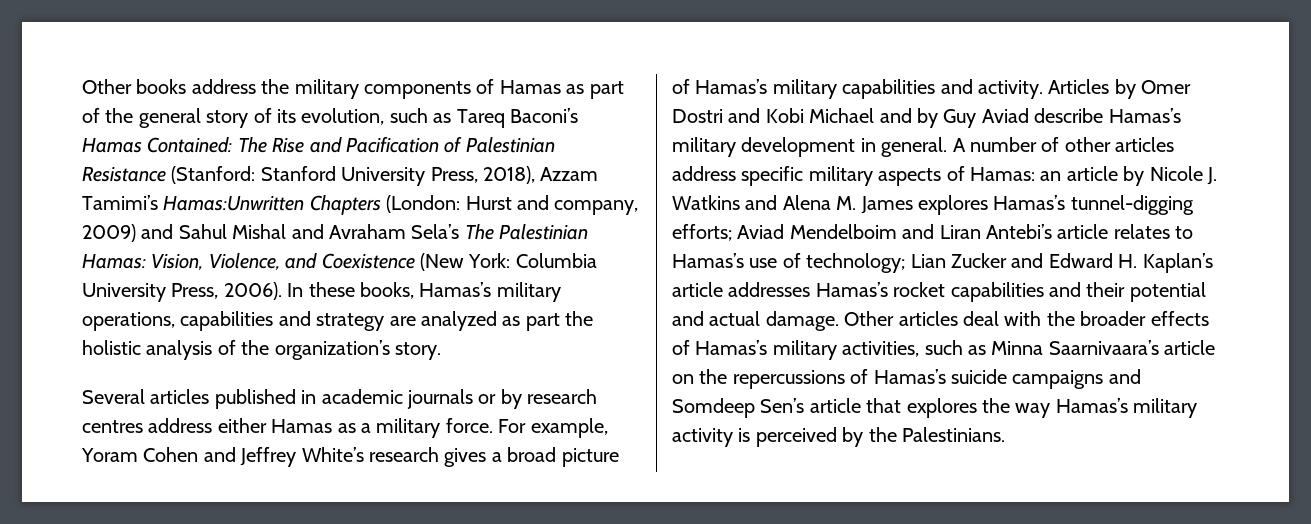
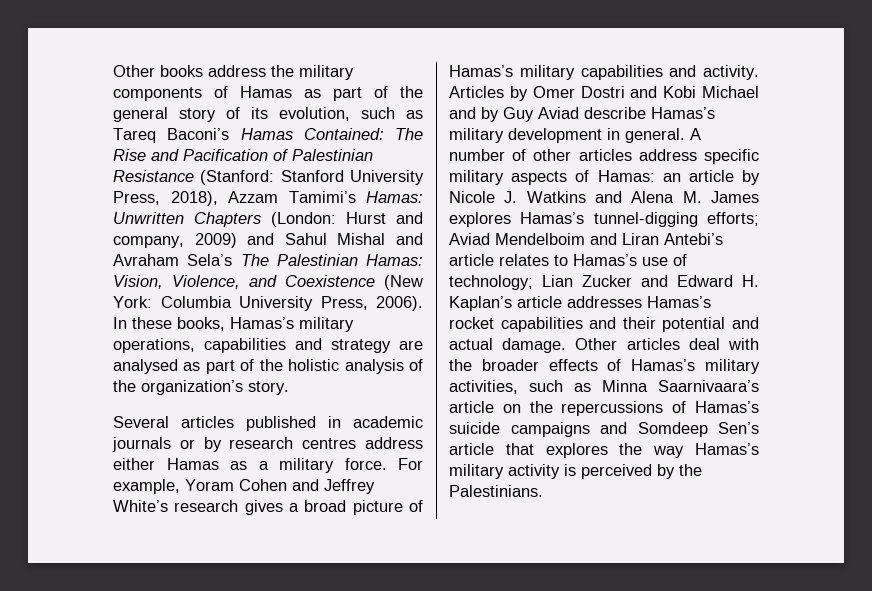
- Stanford University Press, 2018), Azzam Tamimi’s Hamas:Unwritten Chapters (London:
+ Stanford University Press, 2018), Azzam Tamimi’s Hamas: Unwritten Chapters (London:
- In these books, Hamas’s military operations, capabilities and strategy are analyzed as part the holistic analysis of the organization’s story.
+ In these books, Hamas’s military operations, capabilities and strategy are analysed as part of the holistic analysis of the organization’s story.

